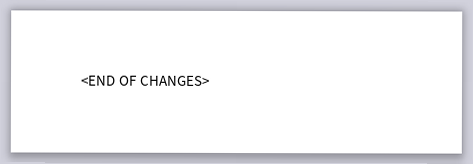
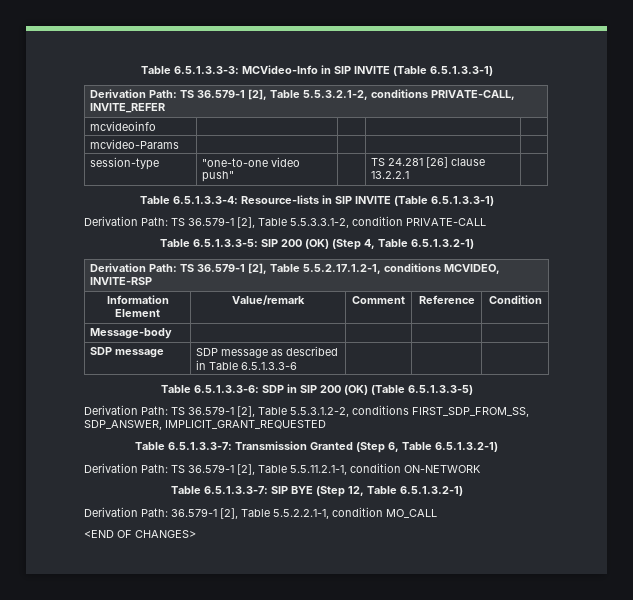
+ Table 6.5.1.3.3-3: MCVideo-Info in SIP INVITE (Table 6.5.1.3.3-1)
+ Derivation Path: TS 36.579-1 [2], Table 5.5.3.2.1-2, conditions PRIVATE-CALL, INVITE_REFER
+ mcvideoinfo | | | |
+ mcvideo-Params | | | |
+ session-type | "one-to-one video push" | | TS 24.281 [26] clause 13.2.2.1 |
+ Table 6.5.1.3.3-4: Resource-lists in SIP INVITE (Table 6.5.1.3.3-1)
+ Derivation Path: TS 36.579-1 [2], Table 5.5.3.3.1-2, condition PRIVATE-CALL
+ Table 6.5.1.3.3-5: SIP 200 (OK) (Step 4, Table 6.5.1.3.2-1)
+ Derivation Path: TS 36.579-1 [2], Table 5.5.2.17.1.2-1, conditions MCVIDEO, INVITE-RSP
+ Information Element | Value/remark | Comment | Reference | Condition
+ Message-body | | | |
+ SDP message | SDP message as described in Table 6.5.1.3.3-6 | | |
+ Table 6.5.1.3.3-6: SDP in SIP 200 (OK) (Table 6.5.1.3.3-5)
+ Derivation Path: TS 36.579-1 [2], Table 5.5.3.1.2-2, conditions FIRST_SDP_FROM_SS, SDP_ANSWER, IMPLICIT_GRANT_REQUESTED
+ Table 6.5.1.3.3-7: Transmission Granted (Step 6, Table 6.5.1.3.2-1)
+ Derivation Path: TS 36.579-1 [2], Table 5.5.11.2.1-1, condition ON-NETWORK
+ Table 6.5.1.3.3-7: SIP BYE (Step 12, Table 6.5.1.3.2-1)
+ Derivation Path: 36.579-1 [2], Table 5.5.2.2.1-1, condition MO_CALL

